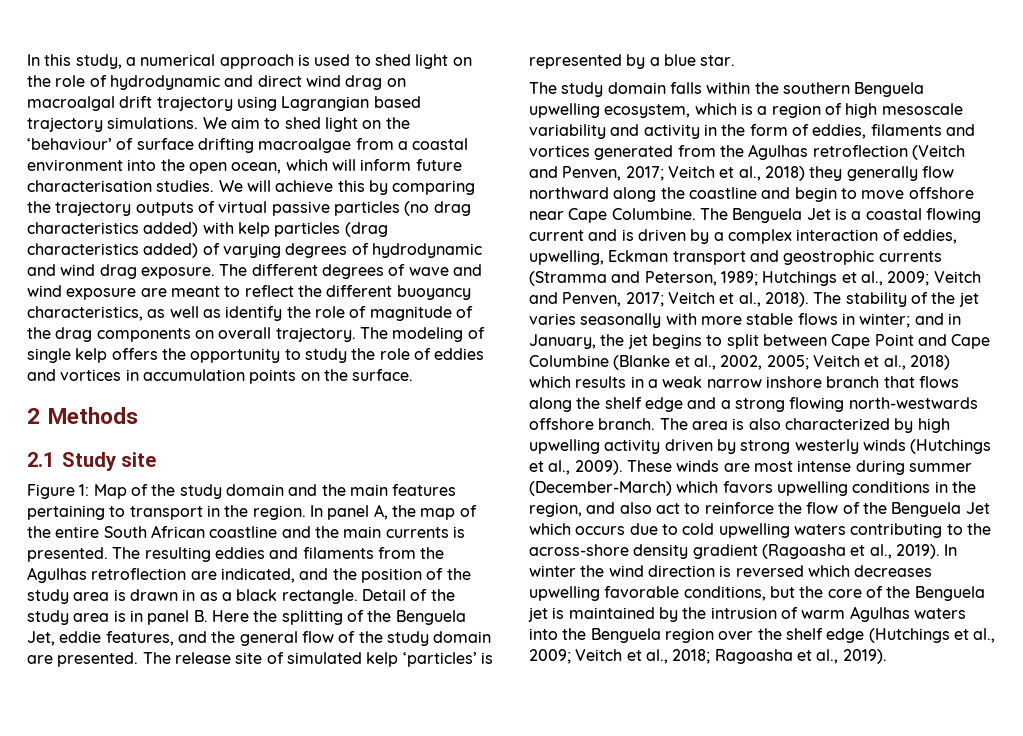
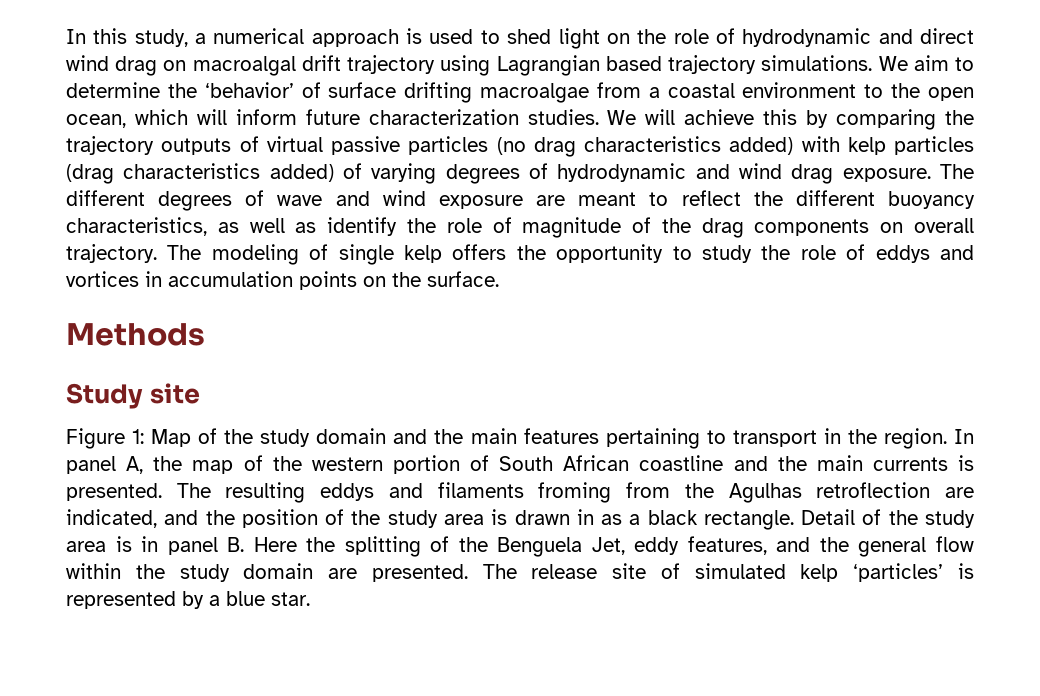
- We aim to shed light on the ‘behaviour’ of surface drifting macroalgae from a coastal environment into the open ocean, which will inform future characterisation studies.
+ We aim to determine the ‘behavior’ of surface drifting macroalgae from a coastal environment to the open ocean, which will inform future characterization studies.
- The modeling of single kelp offers the opportunity to study the role of eddies and vortices in accumulation points on the surface.
+ The modeling of single kelp offers the opportunity to study the role of eddys and vortices in accumulation points on the surface.
- 2 Methods
+ Methods
- 2.1 Study site
+ Study site
- In panel A, the map of the entire South African coastline and the main currents is presented.
+ In panel A, the map of the western portion of South African coastline and the main currents is presented.
- The resulting eddies and filaments from the Agulhas retroflection are indicated, and the position of the study area is drawn in as a black rectangle.
+ The resulting eddys and filaments froming from the Agulhas retroflection are indicated, and the position of the study area is drawn in as a black rectangle.
- Detail of the study area is in panel B. Here the splitting of the Benguela Jet, eddie features, and the general flow of the study domain are presented.
+ Detail of the study area is in panel B. Here the splitting of the Benguela Jet, eddy features, and the general flow within the study domain are presented.
- The study domain falls within the southern Benguela upwelling ecosystem, which is a region of high mesoscale variability and activity in the form of eddies, filaments and vortices generated from the Agulhas retroflection (Veitch and Penven, 2017; Veitch et al., 2018) they generally flow northward along the coastline and begin to move offshore near Cape Columbine. The Benguela Jet is a coastal flowing current and is driven by a complex interaction of eddies, upwelling, Eckman transport and geostrophic currents (Stramma and Peterson, 1989; Hutchings et al., 2009; Veitch and Penven, 2017; Veitch et al., 2018). The stability of the jet varies seasonally with more stable flows in winter; and in January, the jet begins to split between Cape Point and Cape Columbine (Blanke et al., 2002, 2005; Veitch et al., 2018) which results in a weak narrow inshore branch that flows along the shelf edge and a strong flowing north-westwards offshore branch. The area is also characterized by high upwelling activity driven by strong westerly winds (Hutchings et al., 2009). These winds are most intense during summer (December-March) which favors upwelling conditions in the region, and also act to reinforce the flow of the Benguela Jet which occurs due to cold upwelling waters contributing to the across-shore density gradient (Ragoasha et al., 2019). In winter the wind direction is reversed which decreases upwelling favorable conditions, but the core of the Benguela jet is maintained by the intrusion of warm Agulhas waters into the Benguela region over the shelf edge (Hutchings et al., 2009; Veitch et al., 2018; Ragoasha et al., 2019).

